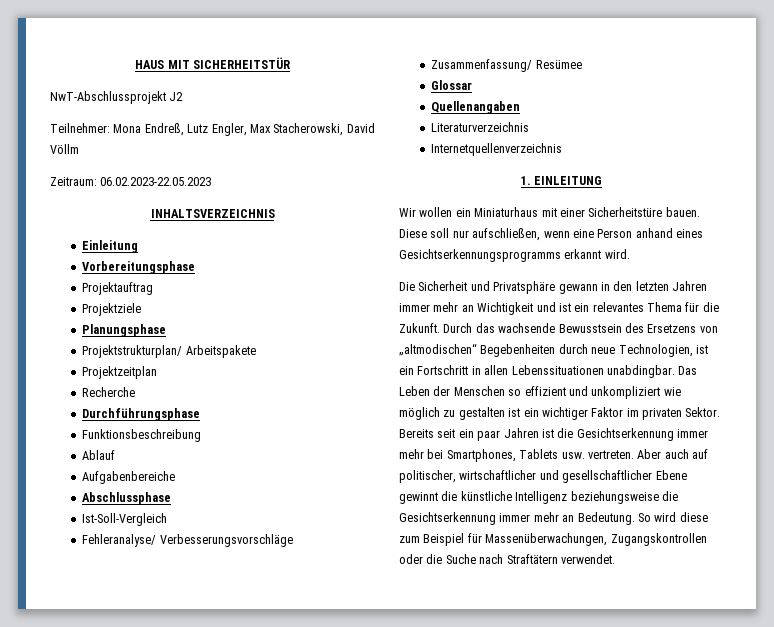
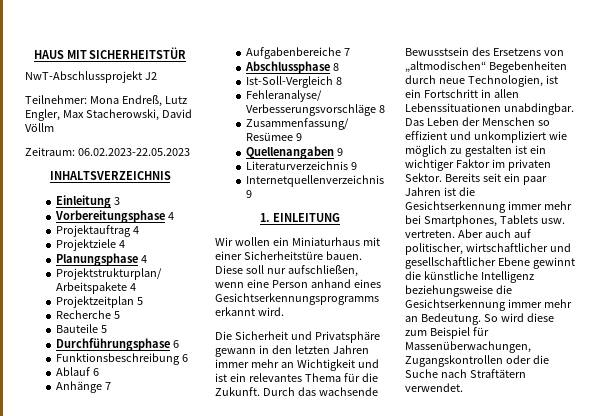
- Einleitung
+ Einleitung 3
- Vorbereitungsphase
+ Vorbereitungsphase 4
- Projektauftrag
+ Projektauftrag 4
- Projektziele
+ Projektziele 4
- Planungsphase
+ Planungsphase 4
- Projektstrukturplan/ Arbeitspakete
+ Projektstrukturplan/ Arbeitspakete 4
- Projektzeitplan
+ Projektzeitplan 5
- Recherche
+ Recherche 5
+ Bauteile 5
- Durchführungsphase
+ Durchführungsphase 6
- Funktionsbeschreibung
+ Funktionsbeschreibung 6
- Ablauf
+ Ablauf 6
+ Anhänge 7
- Aufgabenbereiche
+ Aufgabenbereiche 7
- Abschlussphase
+ Abschlussphase 8
- Ist-Soll-Vergleich
+ Ist-Soll-Vergleich 8
- Fehleranalyse/ Verbesserungsvorschläge
+ Fehleranalyse/ Verbesserungsvorschläge 8
- Zusammenfassung/ Resümee
- Glossar
+ Zusammenfassung/ Resümee 9
- Quellenangaben
+ Quellenangaben 9
- Literaturverzeichnis
+ Literaturverzeichnis 9
- Internetquellenverzeichnis
+ Internetquellenverzeichnis 9

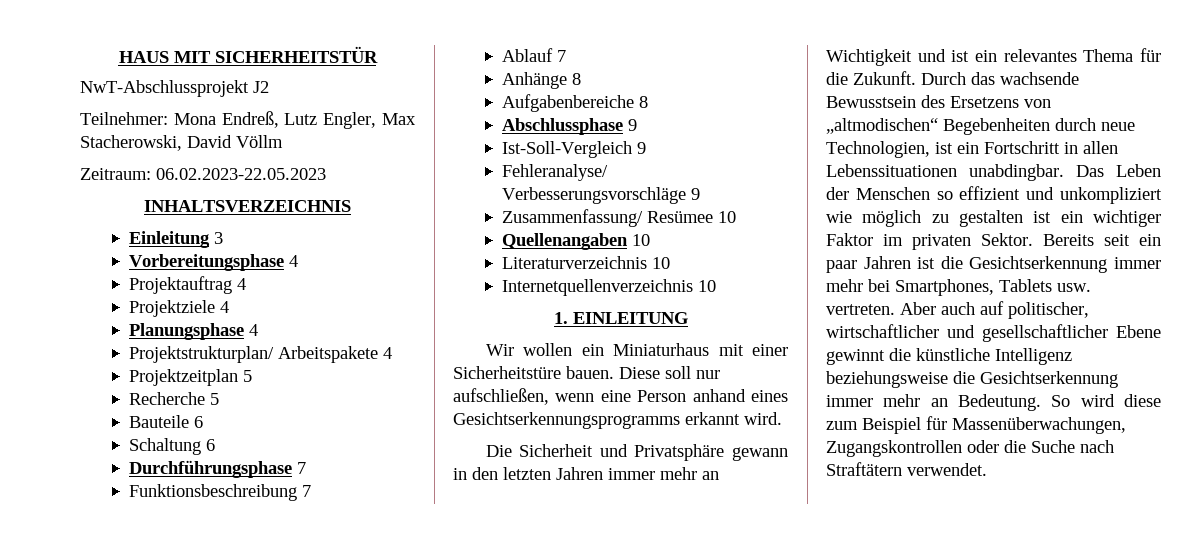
- Bauteile 5
+ Bauteile 6
+ Schaltung 6
- Durchführungsphase 6
+ Durchführungsphase 7
- Funktionsbeschreibung 6
+ Funktionsbeschreibung 7
- Ablauf 6
+ Ablauf 7
- Anhänge 7
+ Anhänge 8
- Aufgabenbereiche 7
+ Aufgabenbereiche 8
- Abschlussphase 8
+ Abschlussphase 9
- Ist-Soll-Vergleich 8
+ Ist-Soll-Vergleich 9
- Fehleranalyse/ Verbesserungsvorschläge 8
+ Fehleranalyse/ Verbesserungsvorschläge 9
- Zusammenfassung/ Resümee 9
+ Zusammenfassung/ Resümee 10
- Quellenangaben 9
+ Quellenangaben 10
- Literaturverzeichnis 9
+ Literaturverzeichnis 10
- Internetquellenverzeichnis 9
+ Internetquellenverzeichnis 10

